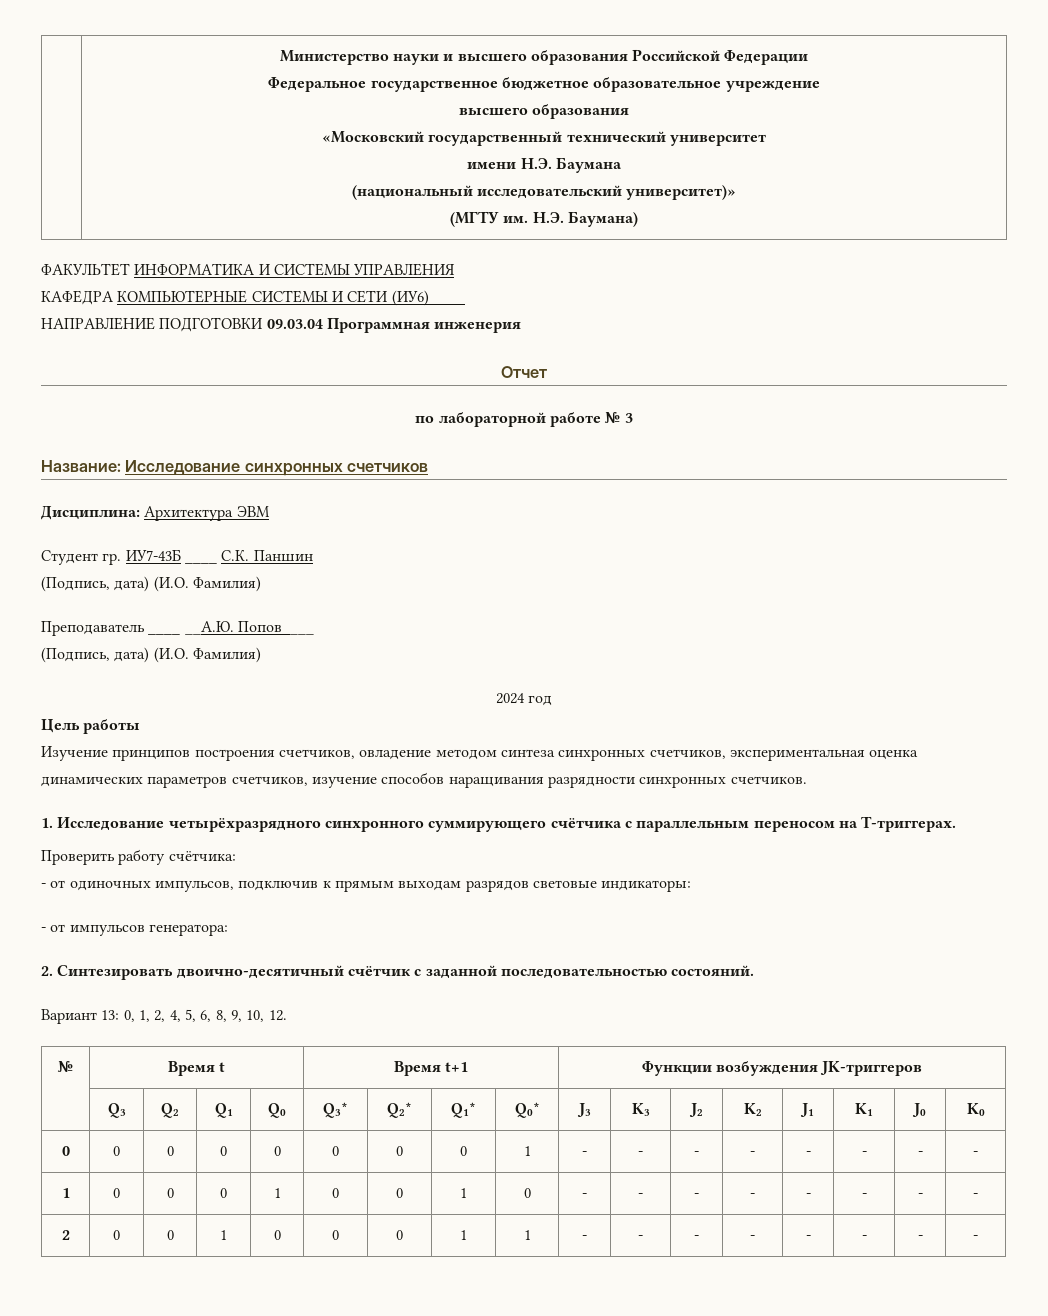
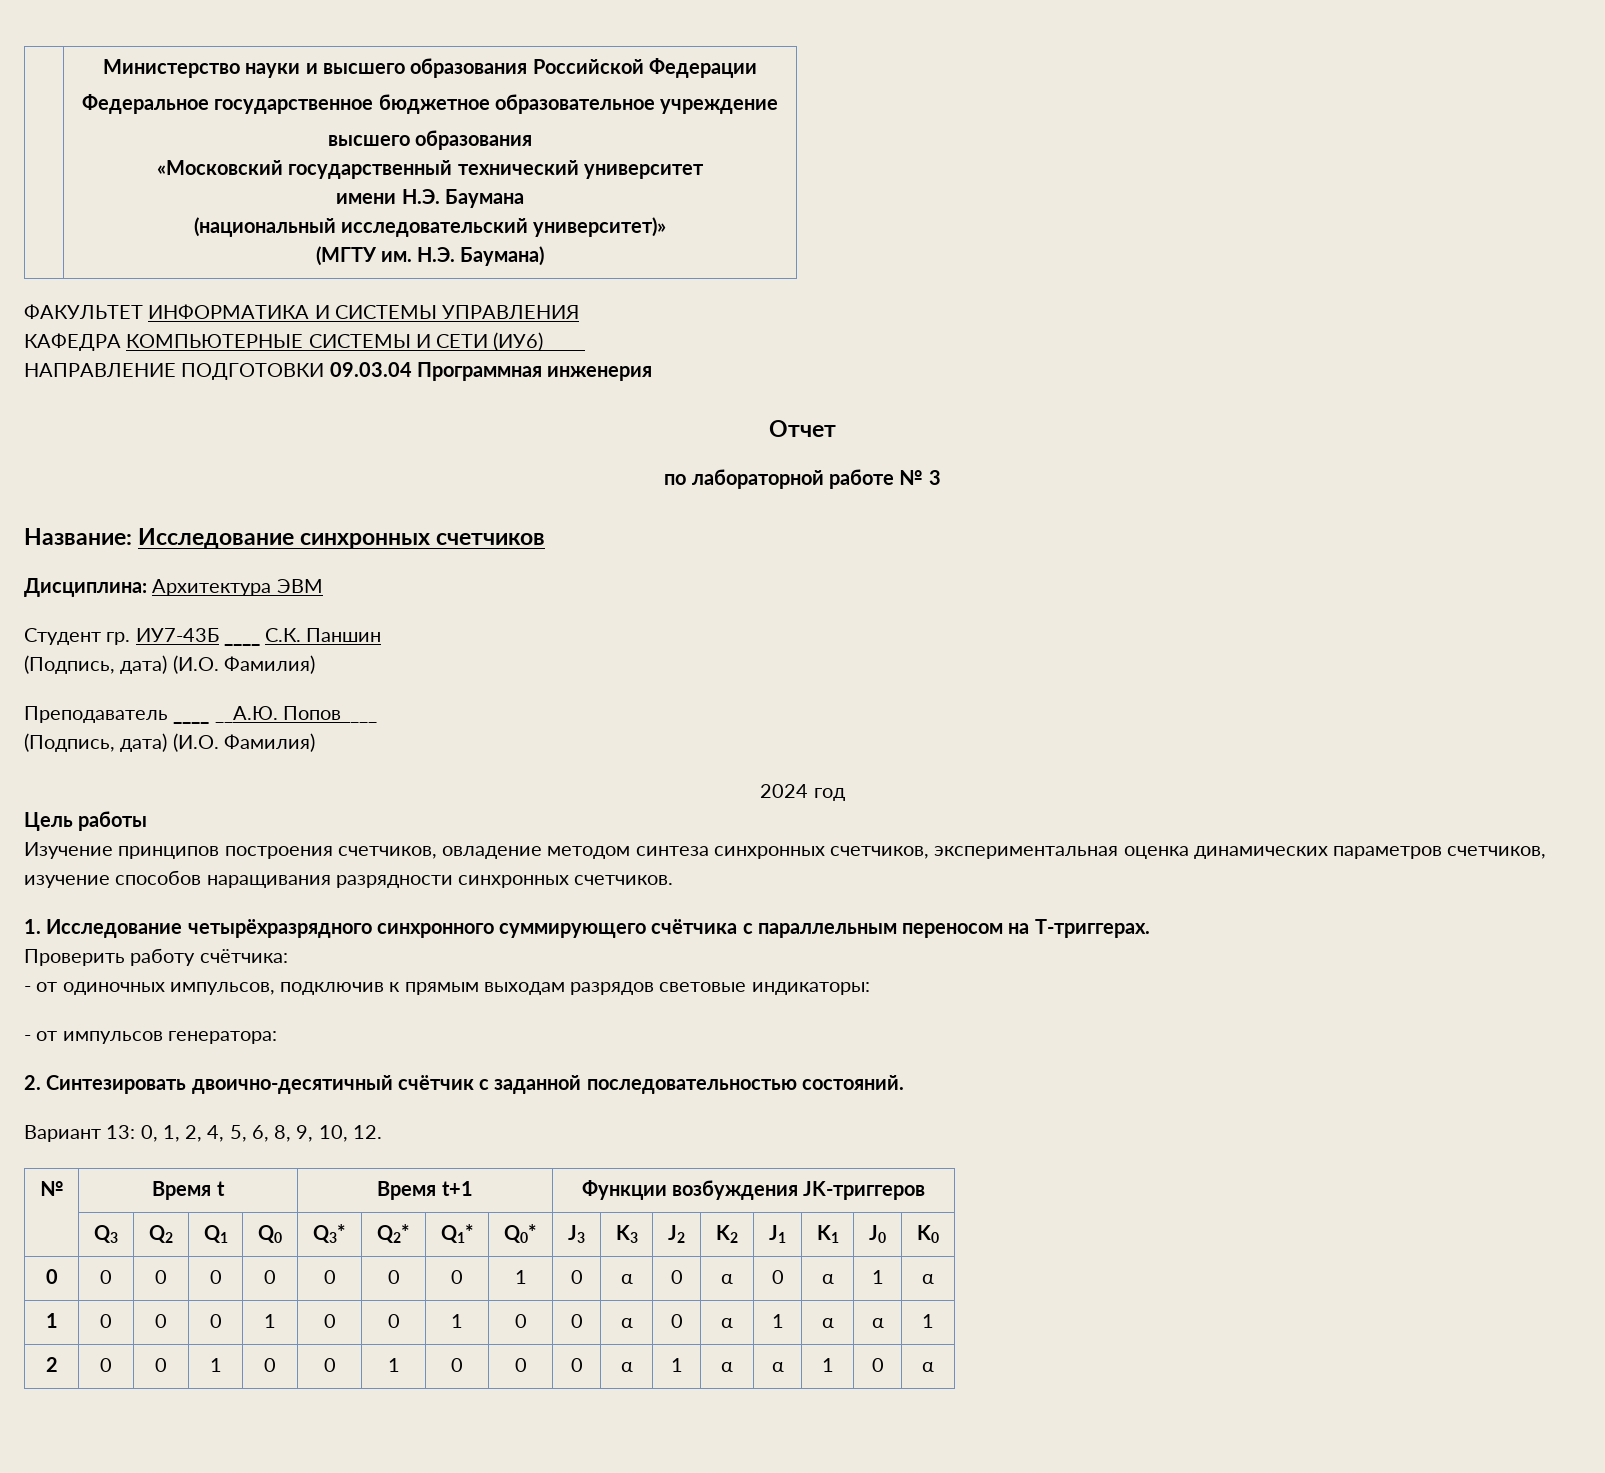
- 0 | 0 | 0 | 0 | 0 | 0 | 0 | 0 | 1 | - | - | - | - | - | - | - | -
+ 0 | 0 | 0 | 0 | 0 | 0 | 0 | 0 | 1 | 0 | α | 0 | α | 0 | α | 1 | α
- 1 | 0 | 0 | 0 | 1 | 0 | 0 | 1 | 0 | - | - | - | - | - | - | - | -
+ 1 | 0 | 0 | 0 | 1 | 0 | 0 | 1 | 0 | 0 | α | 0 | α | 1 | α | α | 1
- 2 | 0 | 0 | 1 | 0 | 0 | 0 | 1 | 1 | - | - | - | - | - | - | - | -
+ 2 | 0 | 0 | 1 | 0 | 0 | 1 | 0 | 0 | 0 | α | 1 | α | α | 1 | 0 | α

